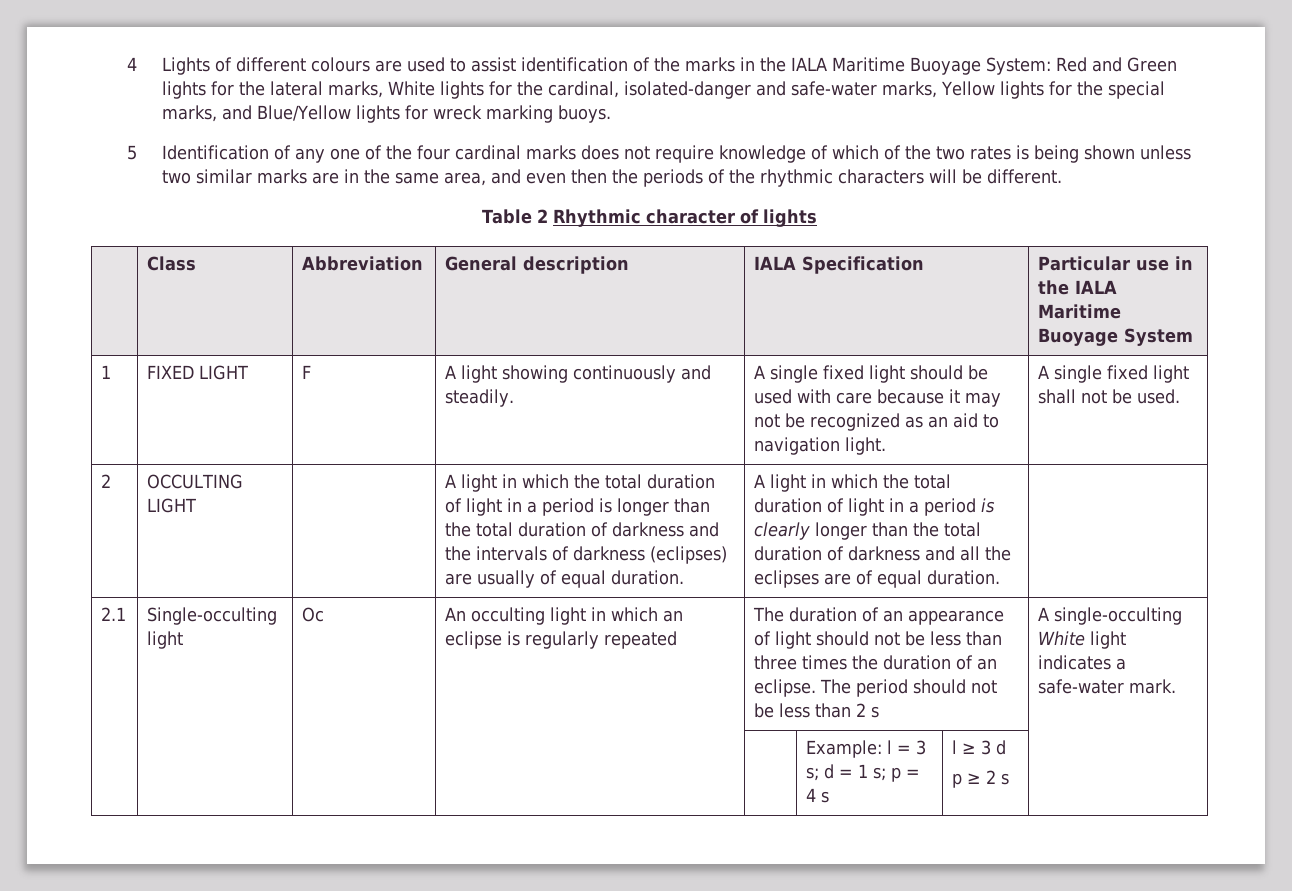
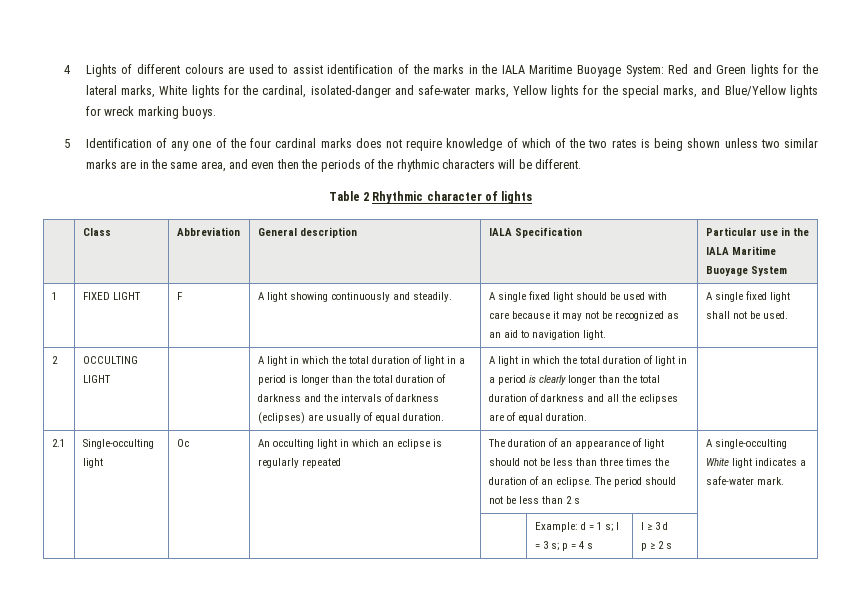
- | | | | | Example: l = 3 s; d = 1 s; p = 4 s | l ≥ 3 d
+ | | | | | Example: d = 1 s; l = 3 s; p = 4 s | l ≥ 3 d

